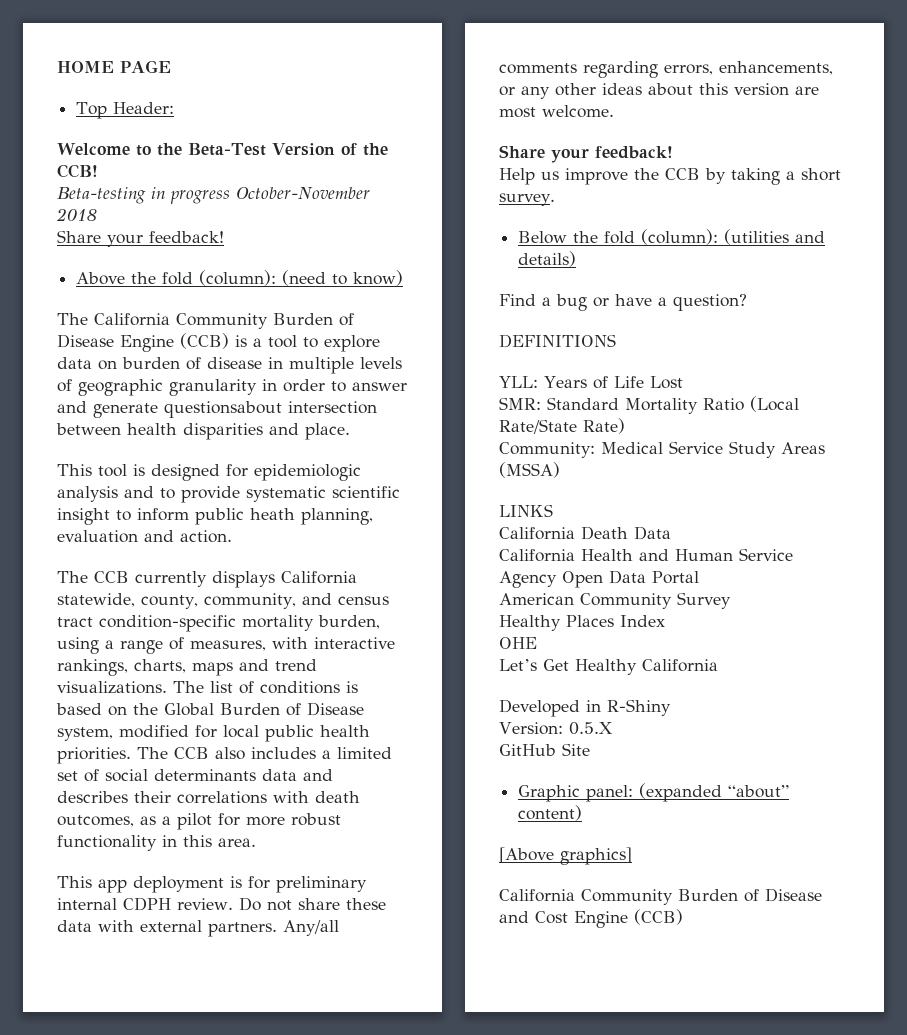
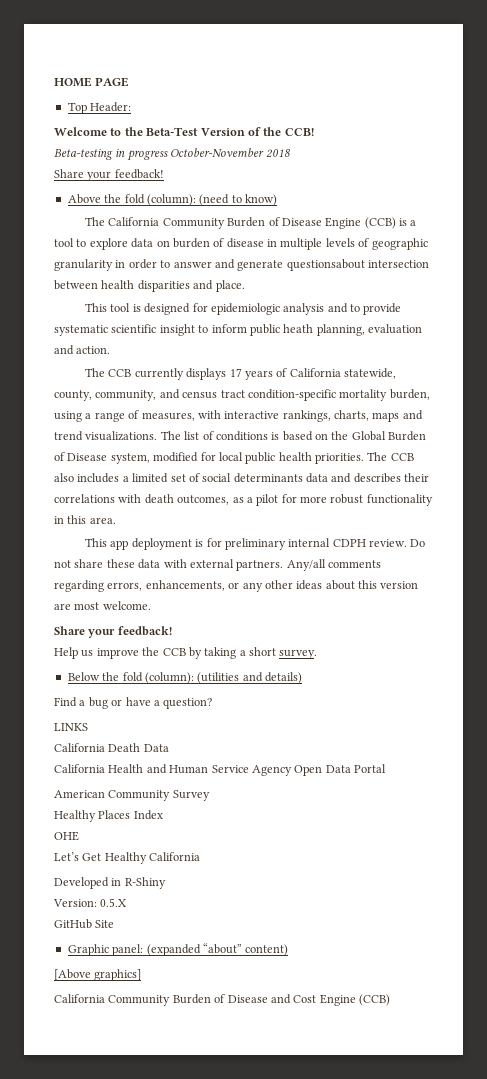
- The CCB currently displays California statewide, county, community, and census tract condition-specific mortality burden, using a range of measures, with interactive rankings, charts, maps and trend visualizations.
+ The CCB currently displays 17 years of California statewide, county, community, and census tract condition-specific mortality burden, using a range of measures, with interactive rankings, charts, maps and trend visualizations.
- DEFINITIONS
- YLL: Years of Life Lost
- SMR: Standard Mortality Ratio (Local Rate/State Rate)
- Community: Medical Service Study Areas (MSSA)

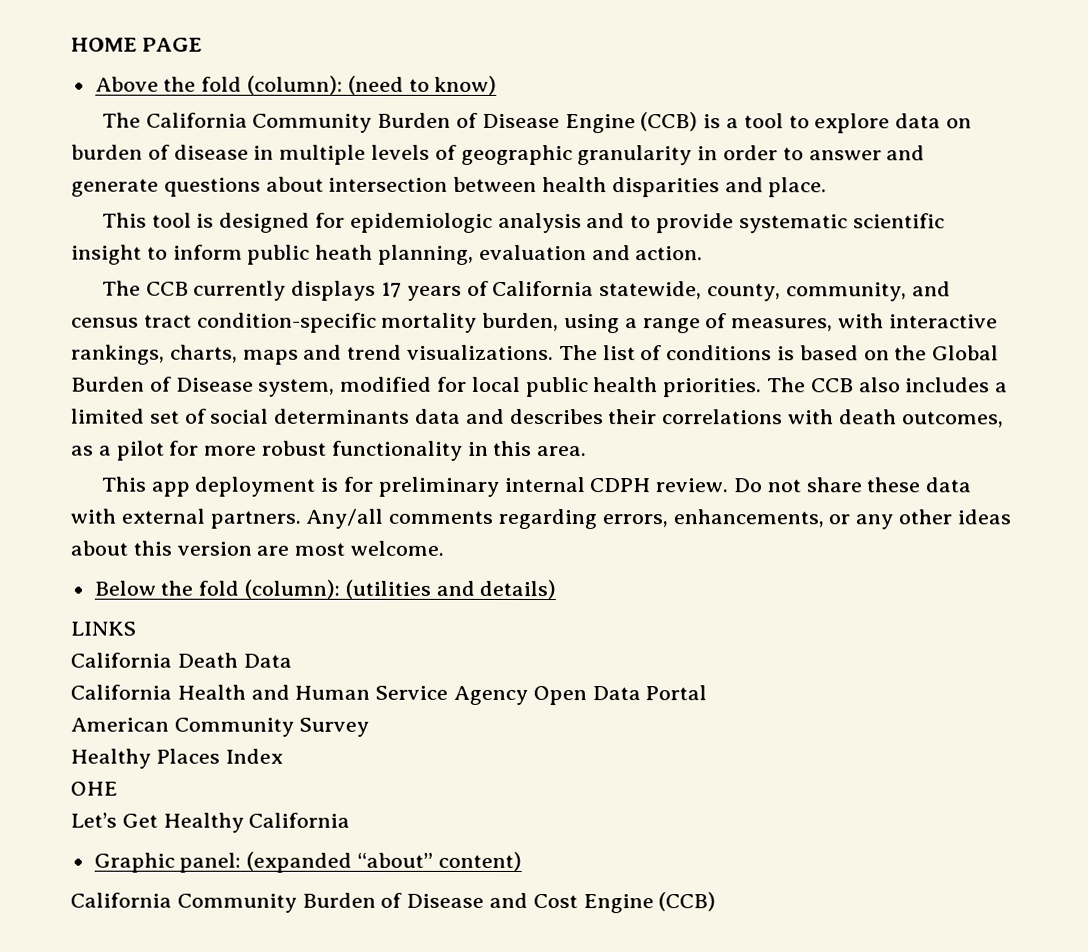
- Top Header:
- Welcome to the Beta-Test Version of the CCB!
- Beta-testing in progress October-November 2018
- Share your feedback!
- The California Community Burden of Disease Engine (CCB) is a tool to explore data on burden of disease in multiple levels of geographic granularity in order to answer and generate questionsabout intersection between health disparities and place.
+ The California Community Burden of Disease Engine (CCB) is a tool to explore data on burden of disease in multiple levels of geographic granularity in order to answer and generate questions about intersection between health disparities and place.
  Any/all comments regarding errors, enhancements, or any other ideas about this version are most welcome.
- Share your feedback!
- Help us improve the CCB by taking a short survey.
- Find a bug or have a question?
- Developed in R-Shiny
- Version: 0.5.X
- GitHub Site
- [Above graphics]

